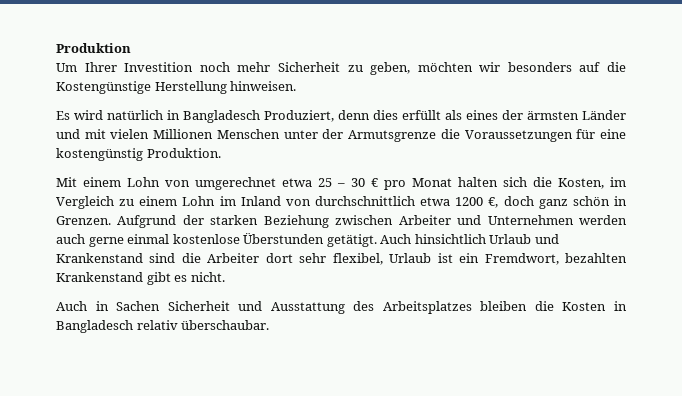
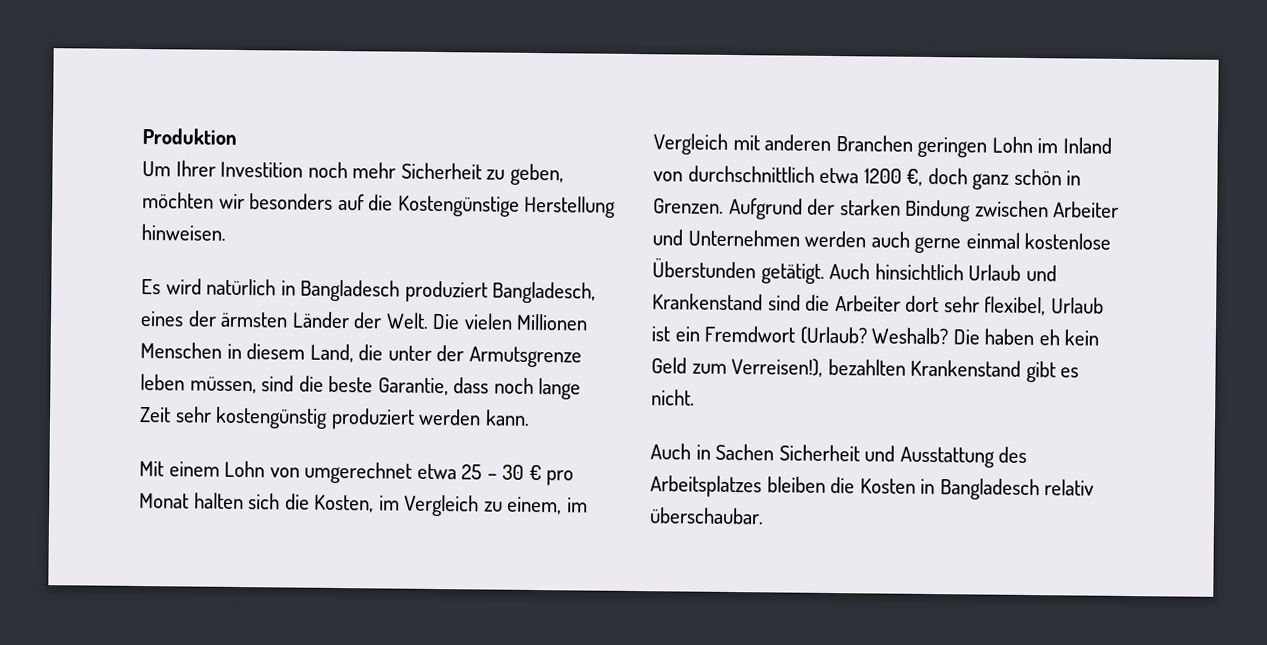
- Es wird natürlich in Bangladesch Produziert, denn dies erfüllt als eines der ärmsten Länder und mit vielen Millionen Menschen unter der Armutsgrenze die Voraussetzungen für eine kostengünstig Produktion.
+ Es wird natürlich in Bangladesch produziert Bangladesch, eines der ärmsten Länder der Welt. Die vielen Millionen Menschen in diesem Land, die unter der Armutsgrenze leben müssen, sind die beste Garantie, dass noch lange Zeit sehr kostengünstig produziert werden kann.
- Mit einem Lohn von umgerechnet etwa 25 – 30 € pro Monat halten sich die Kosten, im Vergleich zu einem Lohn im Inland von durchschnittlich etwa 1200 €, doch ganz schön in Grenzen.
+ Mit einem Lohn von umgerechnet etwa 25 – 30 € pro Monat halten sich die Kosten, im Vergleich zu einem, im Vergleich mit anderen Branchen geringen Lohn im Inland von durchschnittlich etwa 1200 €, doch ganz schön in Grenzen.
- Aufgrund der starken Beziehung zwischen Arbeiter und Unternehmen werden auch gerne einmal kostenlose Überstunden getätigt.
+ Aufgrund der starken Bindung zwischen Arbeiter und Unternehmen werden auch gerne einmal kostenlose Überstunden getätigt.
- Auch hinsichtlich Urlaub und Krankenstand sind die Arbeiter dort sehr flexibel, Urlaub ist ein Fremdwort, bezahlten Krankenstand gibt es nicht.
+ Auch hinsichtlich Urlaub und Krankenstand sind die Arbeiter dort sehr flexibel, Urlaub ist ein Fremdwort (Urlaub? Weshalb? Die haben eh kein Geld zum Verreisen!), bezahlten Krankenstand gibt es nicht.

